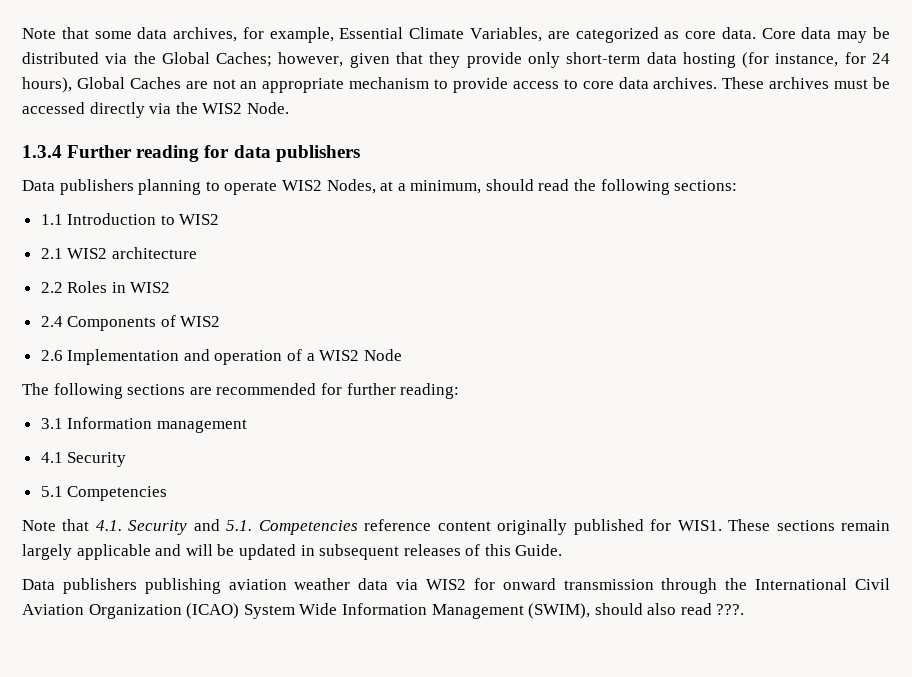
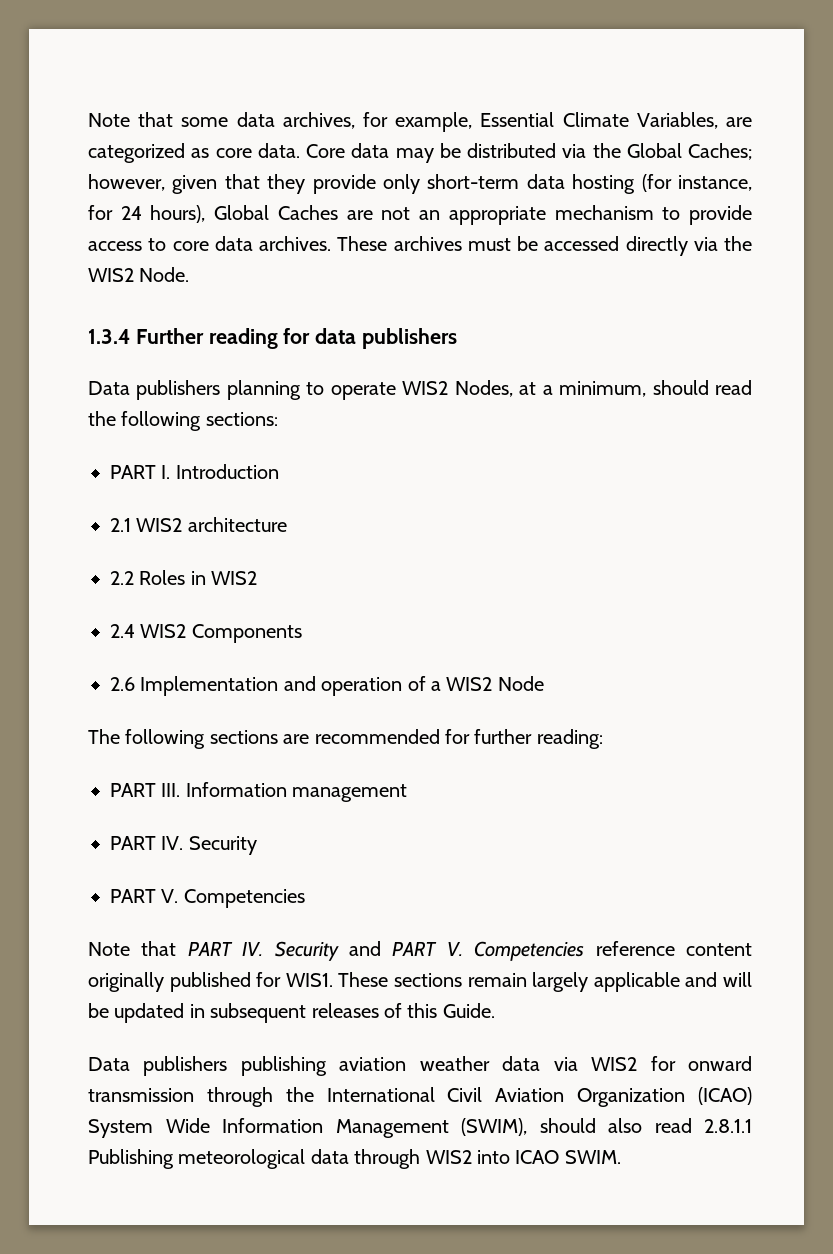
- 1.1 Introduction to WIS2
+ PART I. Introduction
- 2.4 Components of WIS2
+ 2.4 WIS2 Components
- 3.1 Information management
- 4.1 Security
- 5.1 Competencies
+ PART III. Information management
+ PART IV. Security
+ PART V. Competencies
- Note that 4.1. Security and 5.1. Competencies reference content originally published for WIS1.
+ Note that PART IV. Security and PART V. Competencies reference content originally published for WIS1.
- Data publishers publishing aviation weather data via WIS2 for onward transmission through the International Civil Aviation Organization (ICAO) System Wide Information Management (SWIM), should also read ???.
+ Data publishers publishing aviation weather data via WIS2 for onward transmission through the International Civil Aviation Organization (ICAO) System Wide Information Management (SWIM), should also read 2.8.1.1 Publishing meteorological data through WIS2 into ICAO SWIM.

